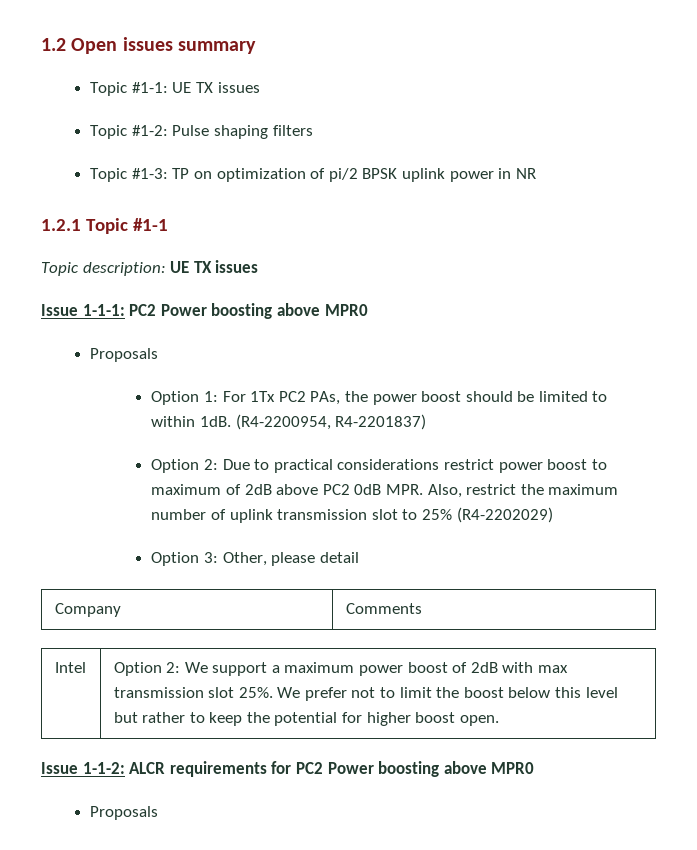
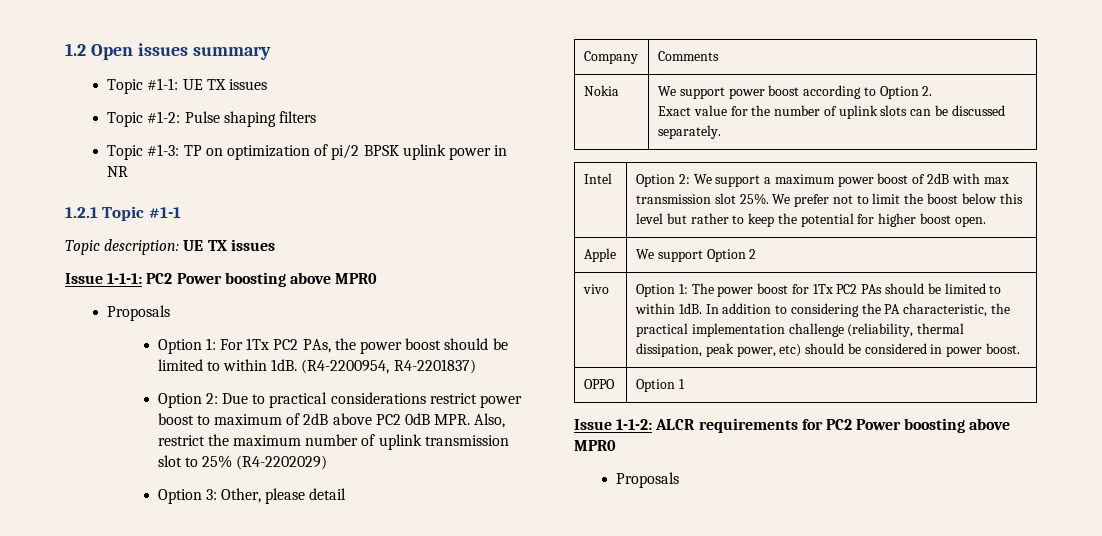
+ Nokia | We support power boost according to Option 2.
+ Exact value for the number of uplink slots can be discussed separately.
+ Apple | We support Option 2
+ vivo | Option 1: The power boost for 1Tx PC2 PAs should be limited to within 1dB. In addition to considering the PA characteristic, the practical implementation challenge (reliability, thermal dissipation, peak power, etc) should be considered in power boost.
+ OPPO | Option 1

